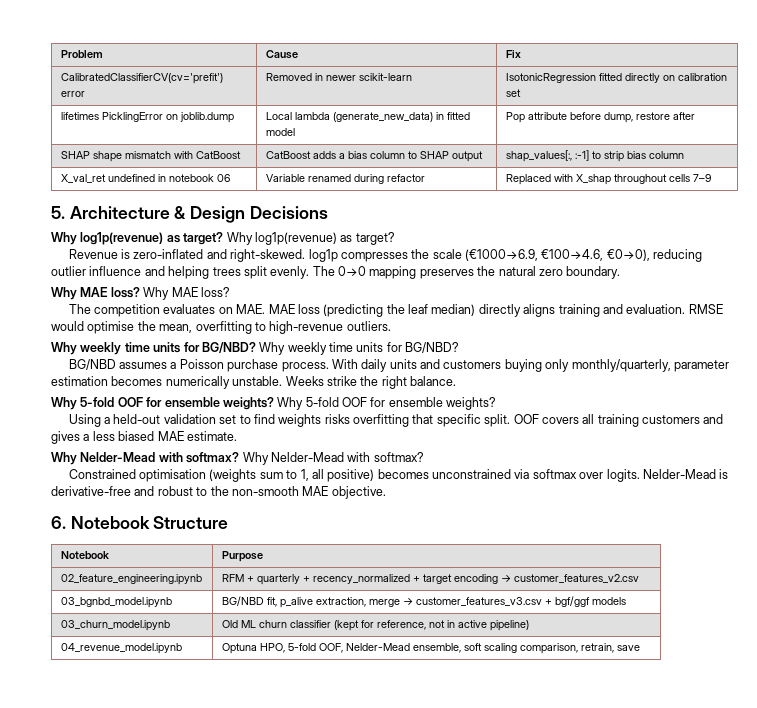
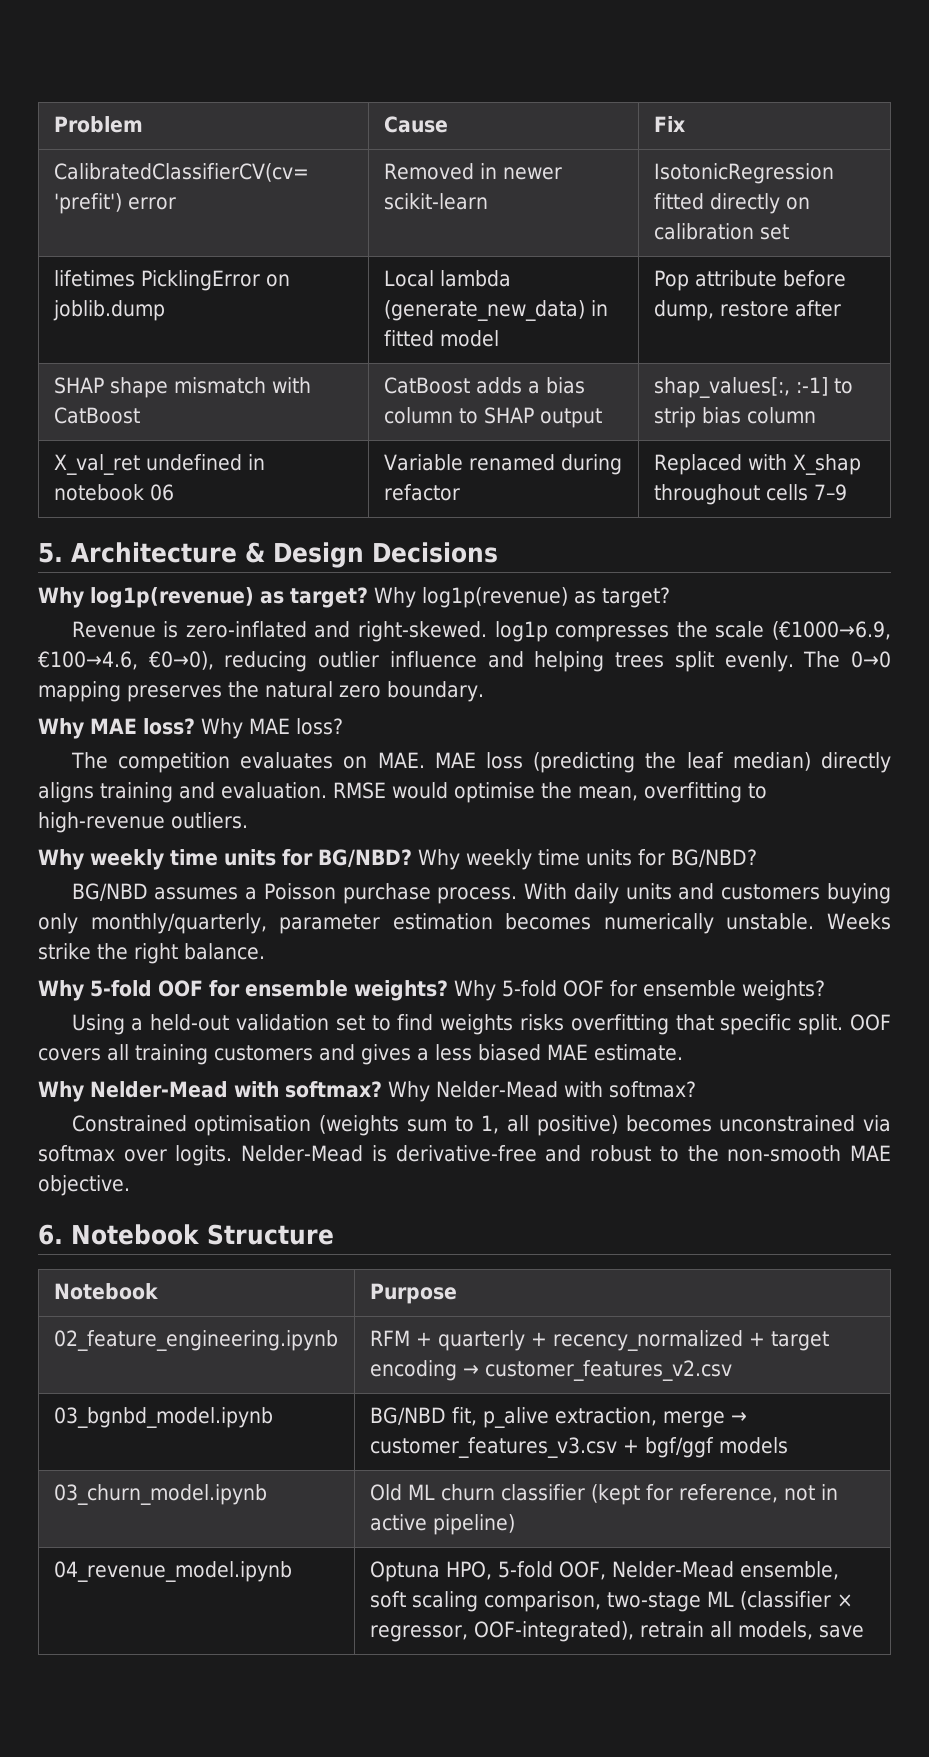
- 04_revenue_model.ipynb | Optuna HPO, 5-fold OOF, Nelder-Mead ensemble, soft scaling comparison, retrain, save
+ 04_revenue_model.ipynb | Optuna HPO, 5-fold OOF, Nelder-Mead ensemble, soft scaling comparison, two-stage ML (classifier × regressor, OOF-integrated), retrain all models, save

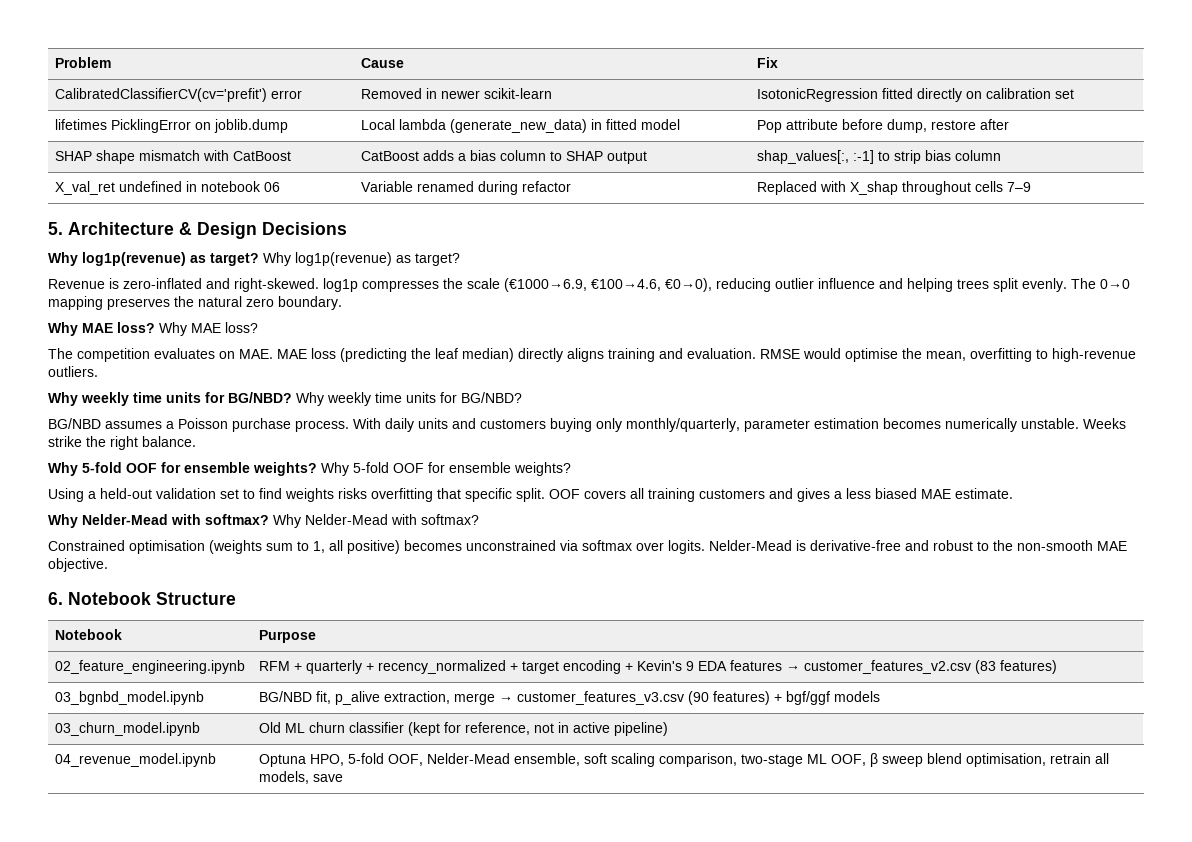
- 02_feature_engineering.ipynb | RFM + quarterly + recency_normalized + target encoding → customer_features_v2.csv
+ 02_feature_engineering.ipynb | RFM + quarterly + recency_normalized + target encoding + Kevin's 9 EDA features → customer_features_v2.csv (83 features)
- 03_bgnbd_model.ipynb | BG/NBD fit, p_alive extraction, merge → customer_features_v3.csv + bgf/ggf models
+ 03_bgnbd_model.ipynb | BG/NBD fit, p_alive extraction, merge → customer_features_v3.csv (90 features) + bgf/ggf models
- 04_revenue_model.ipynb | Optuna HPO, 5-fold OOF, Nelder-Mead ensemble, soft scaling comparison, two-stage ML (classifier × regressor, OOF-integrated), retrain all models, save
+ 04_revenue_model.ipynb | Optuna HPO, 5-fold OOF, Nelder-Mead ensemble, soft scaling comparison, two-stage ML OOF, β sweep blend optimisation, retrain all models, save

